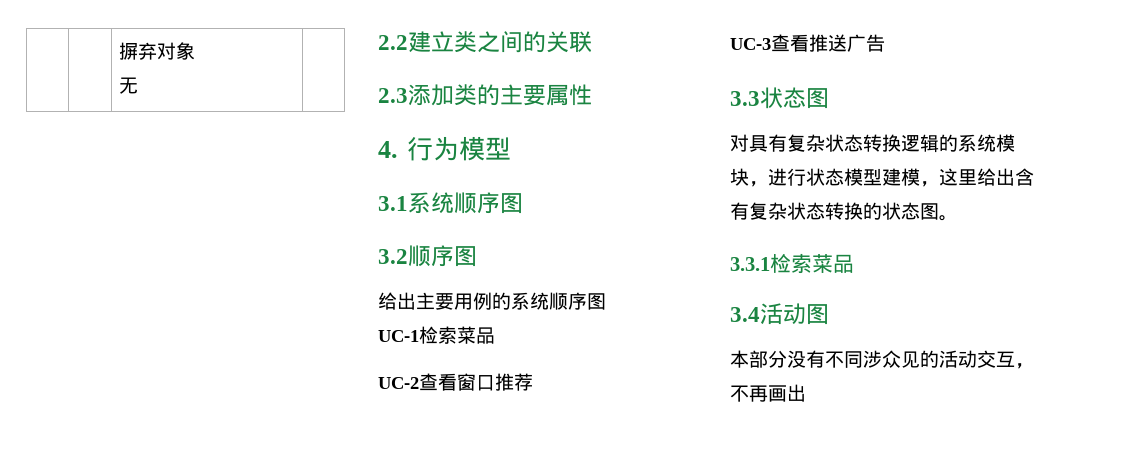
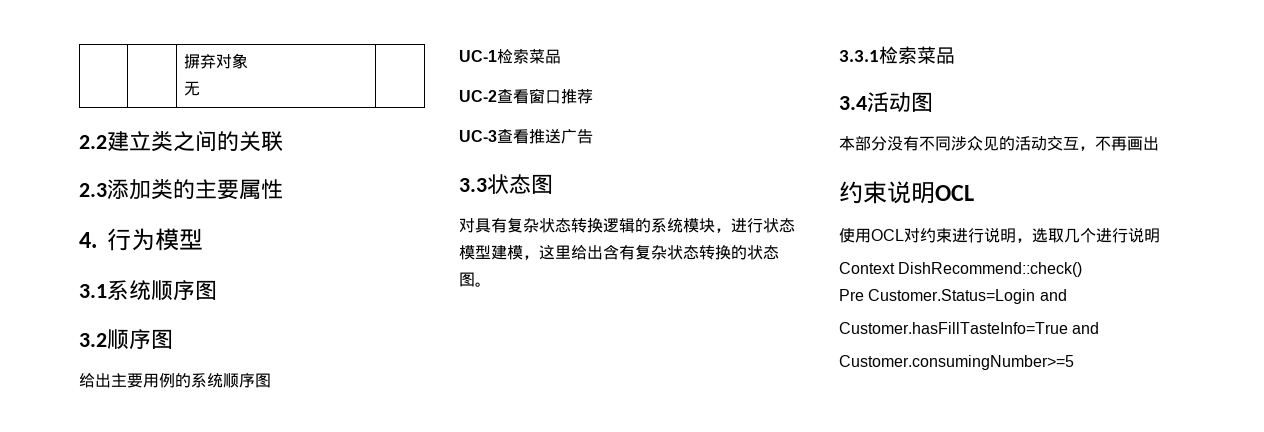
+ 约束说明OCL
+ 使用OCL对约束进行说明，选取几个进行说明
+ Context DishRecommend::check()
+ Pre Customer.Status=Login and
+ Customer.hasFillTasteInfo=True and
+ Customer.consumingNumber>=5

